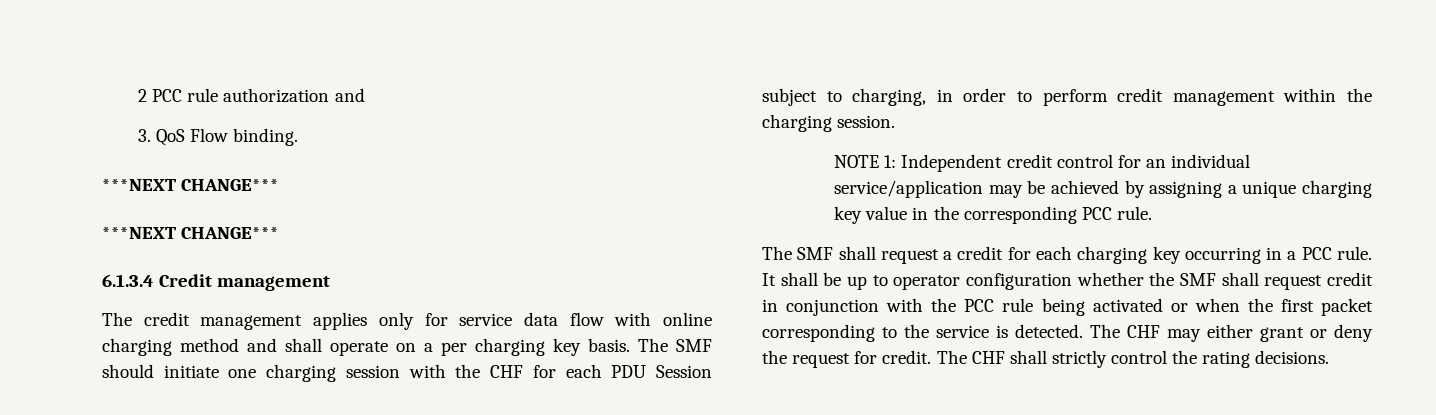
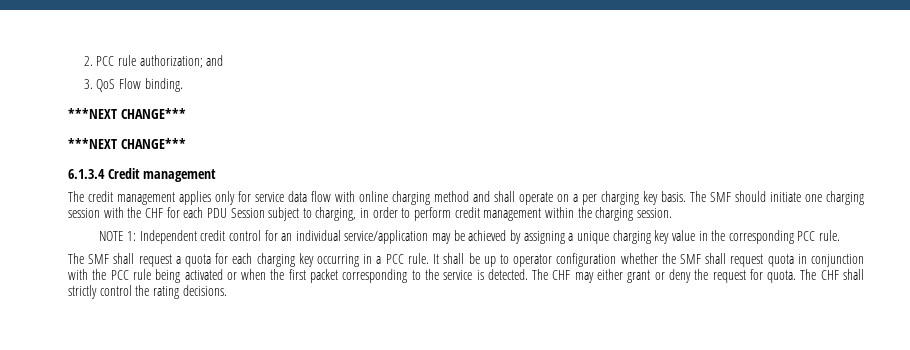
- 2 PCC rule authorization and
+ 2. PCC rule authorization; and
- The SMF shall request a credit for each charging key occurring in a PCC rule.
+ The SMF shall request a quota for each charging key occurring in a PCC rule.
- It shall be up to operator configuration whether the SMF shall request credit in conjunction with the PCC rule being activated or when the first packet corresponding to the service is detected.
+ It shall be up to operator configuration whether the SMF shall request quota in conjunction with the PCC rule being activated or when the first packet corresponding to the service is detected.
- The CHF may either grant or deny the request for credit.
+ The CHF may either grant or deny the request for quota.

